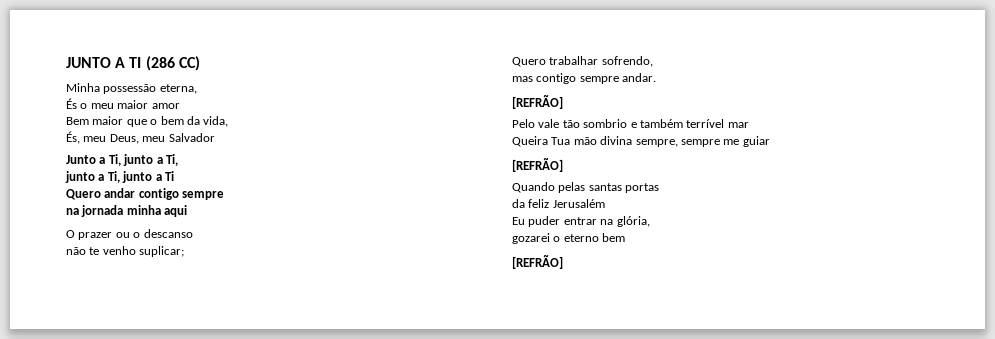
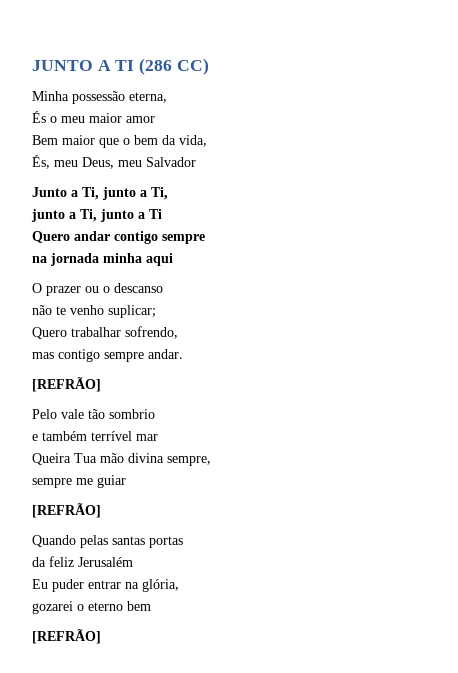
- Pelo vale tão sombrio e também terrível mar
+ Pelo vale tão sombrio
+ e também terrível mar
- Queira Tua mão divina sempre, sempre me guiar
+ Queira Tua mão divina sempre,
+ sempre me guiar

